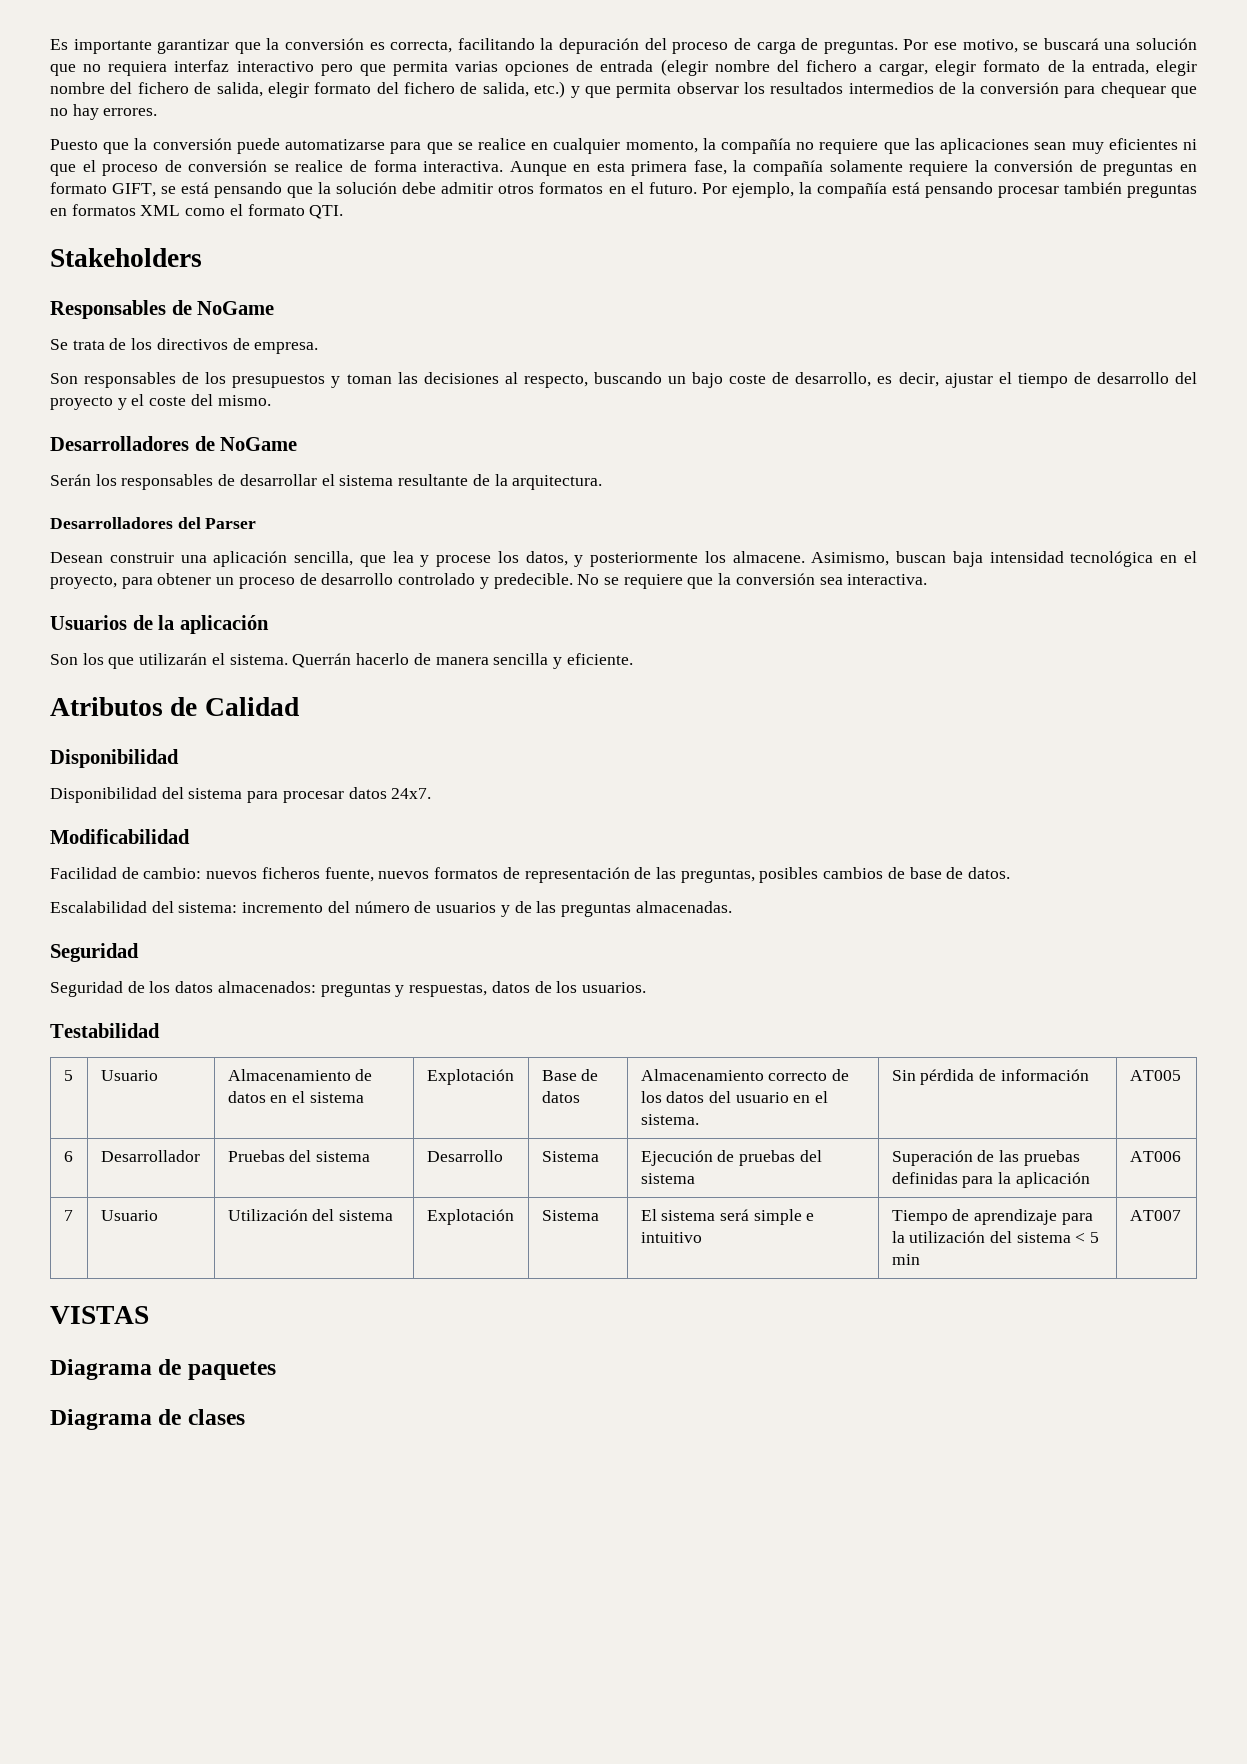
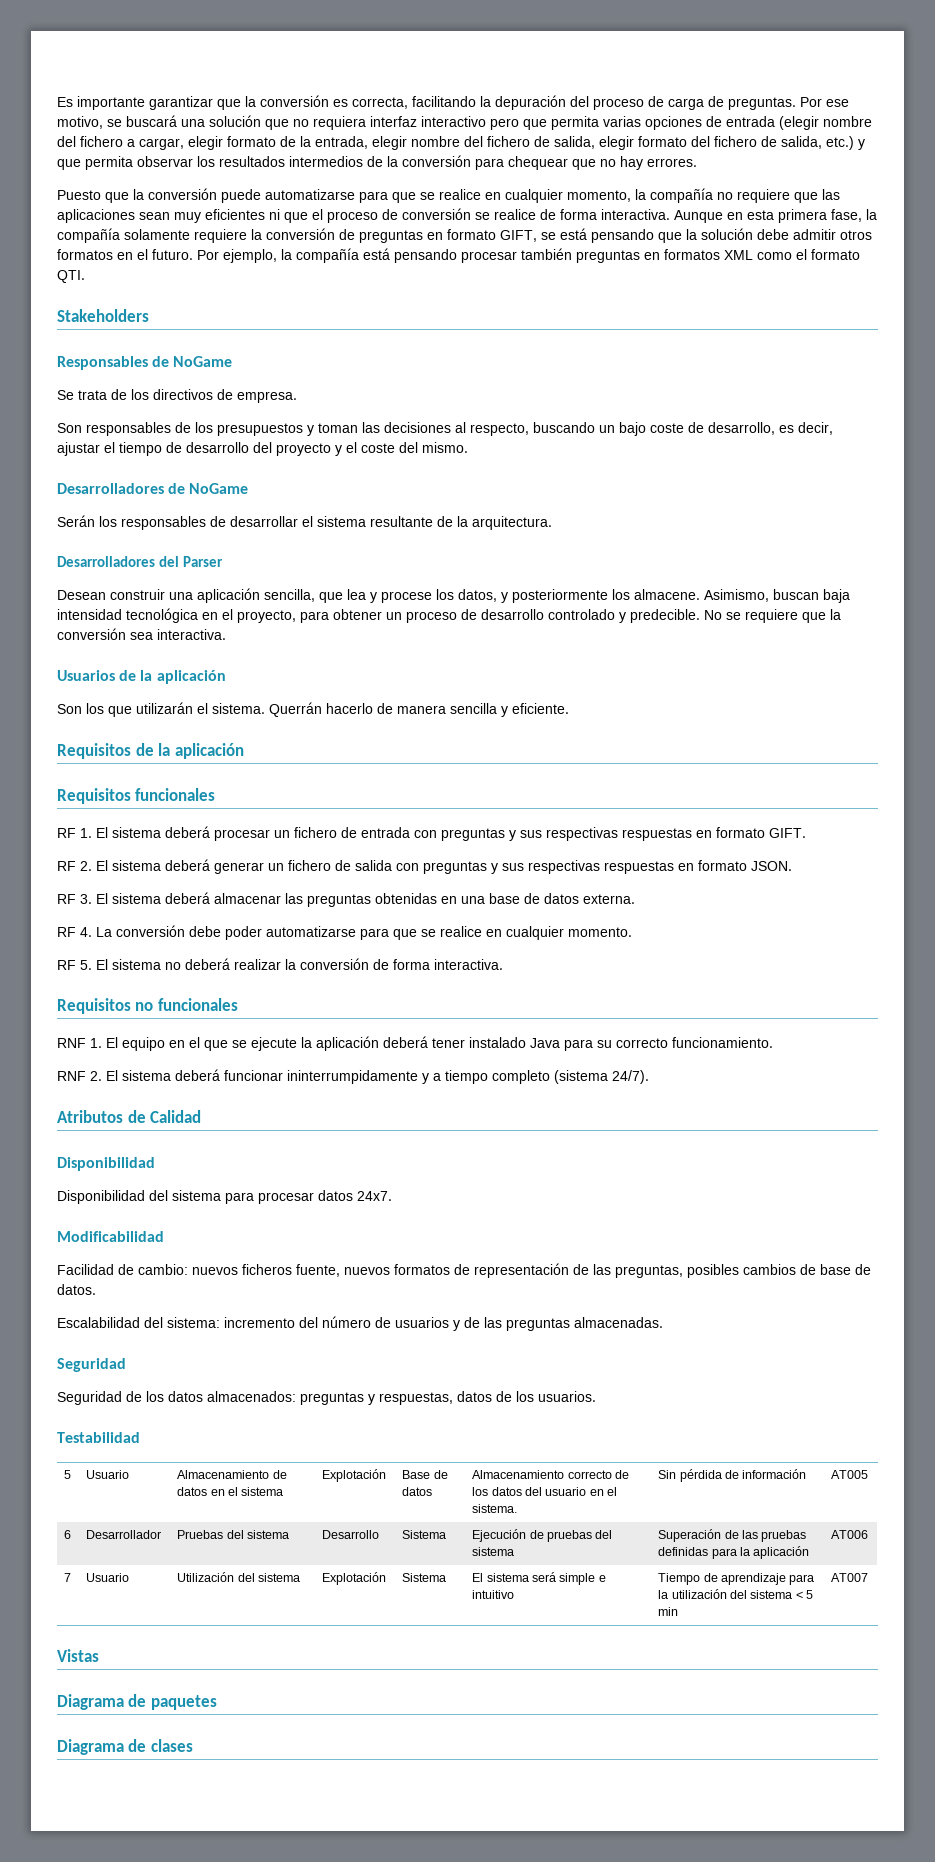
+ Requisitos de la aplicación
+ Requisitos funcionales
+ RF 1. El sistema deberá procesar un fichero de entrada con preguntas y sus respectivas respuestas en formato GIFT.
+ RF 2. El sistema deberá generar un fichero de salida con preguntas y sus respectivas respuestas en formato JSON.
+ RF 3. El sistema deberá almacenar las preguntas obtenidas en una base de datos externa.
+ RF 4. La conversión debe poder automatizarse para que se realice en cualquier momento.
+ RF 5. El sistema no deberá realizar la conversión de forma interactiva.
+ Requisitos no funcionales
+ RNF 1. El equipo en el que se ejecute la aplicación deberá tener instalado Java para su correcto funcionamiento.
+ RNF 2. El sistema deberá funcionar ininterrumpidamente y a tiempo completo (sistema 24/7).
- VISTAS
+ Vistas

